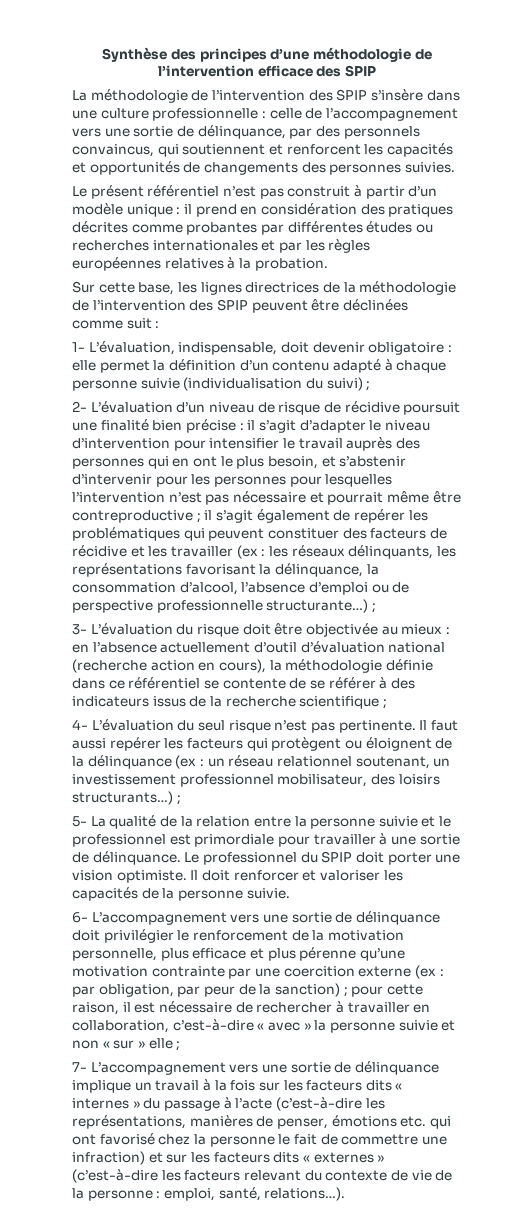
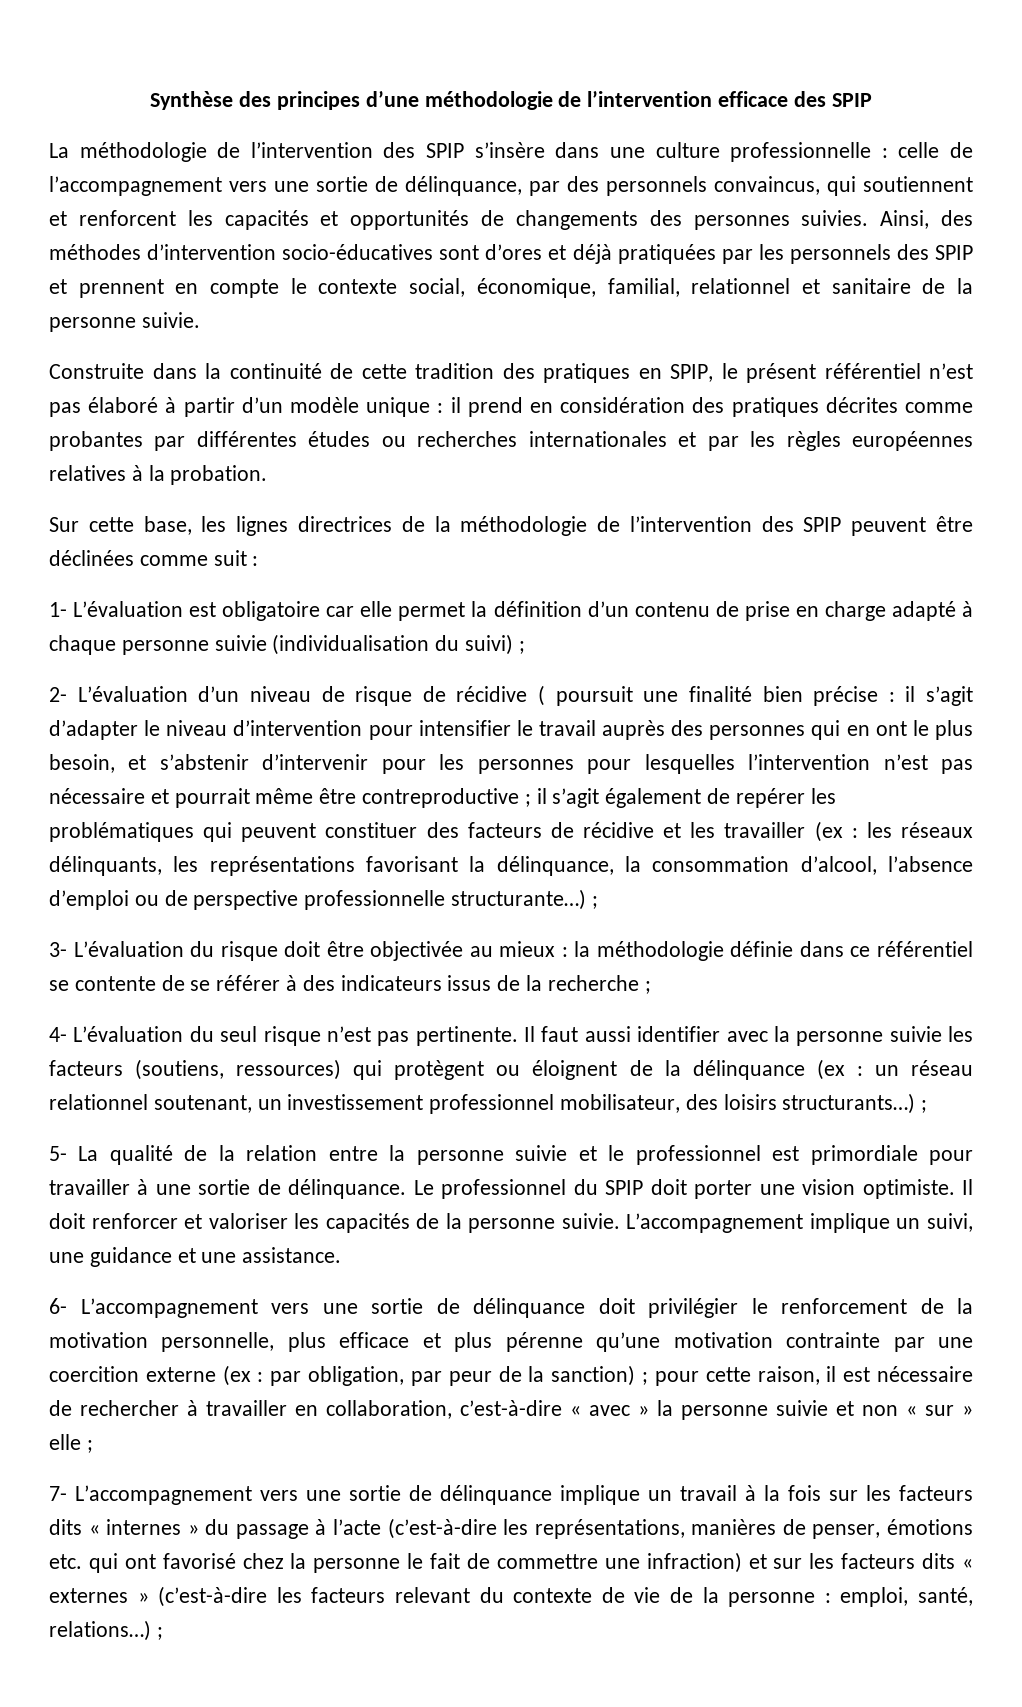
- celle de l’accompagnement vers une sortie de délinquance, par des personnels convaincus, qui soutiennent et renforcent les capacités et opportunités de changements des personnes suivies.
- Le présent référentiel n’est pas construit à partir d’un modèle unique :
+ celle de l’accompagnement vers une sortie de délinquance, par des personnels convaincus, qui soutiennent et renforcent les capacités et opportunités de changements des personnes suivies. Ainsi, des méthodes d’intervention socio-éducatives sont d’ores et déjà pratiquées par les personnels des SPIP et prennent en compte le contexte social, économique, familial, relationnel et sanitaire de la personne suivie.
+ Construite dans la continuité de cette tradition des pratiques en SPIP, le présent référentiel n’est pas élaboré à partir d’un modèle unique :
- 1- L’évaluation, indispensable, doit devenir obligatoire : elle permet la définition d’un contenu adapté à chaque personne suivie (individualisation du suivi) ;
+ 1- L’évaluation est obligatoire car elle permet la définition d’un contenu de prise en charge adapté à chaque personne suivie (individualisation du suivi) ;
- 2- L’évaluation d’un niveau de risque de récidive poursuit une finalité bien précise :
+ 2- L’évaluation d’un niveau de risque de récidive ( poursuit une finalité bien précise :
- 3- L’évaluation du risque doit être objectivée au mieux : en l’absence actuellement d’outil d’évaluation national (recherche action en cours), la méthodologie définie dans ce référentiel se contente de se référer à des indicateurs issus de la recherche scientifique ;
+ 3- L’évaluation du risque doit être objectivée au mieux : la méthodologie définie dans ce référentiel se contente de se référer à des indicateurs issus de la recherche ;
- Il faut aussi repérer les facteurs qui protègent ou éloignent de la délinquance (ex : un réseau relationnel soutenant, un investissement professionnel mobilisateur, des loisirs structurants…) ;
+ Il faut aussi identifier avec la personne suivie les facteurs (soutiens, ressources) qui protègent ou éloignent de la délinquance (ex : un réseau relationnel soutenant, un investissement professionnel mobilisateur, des loisirs structurants…) ;
+ L’accompagnement implique un suivi, une guidance et une assistance.
- emploi, santé, relations…).
+ emploi, santé, relations…) ;

